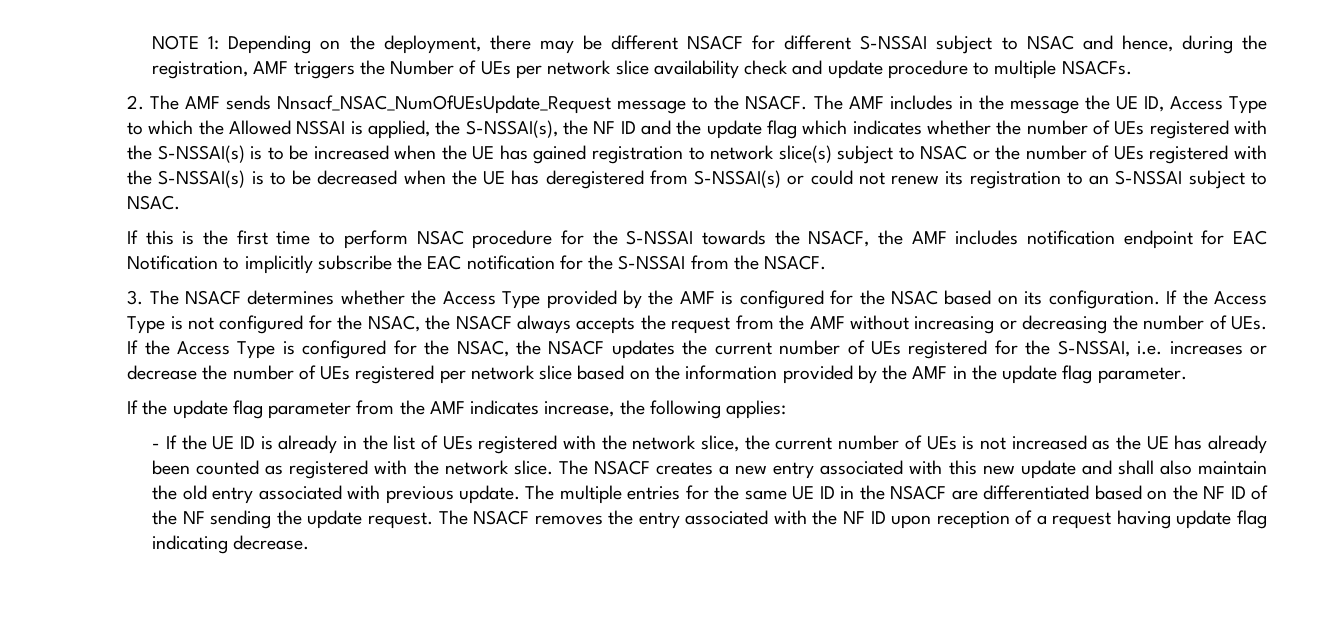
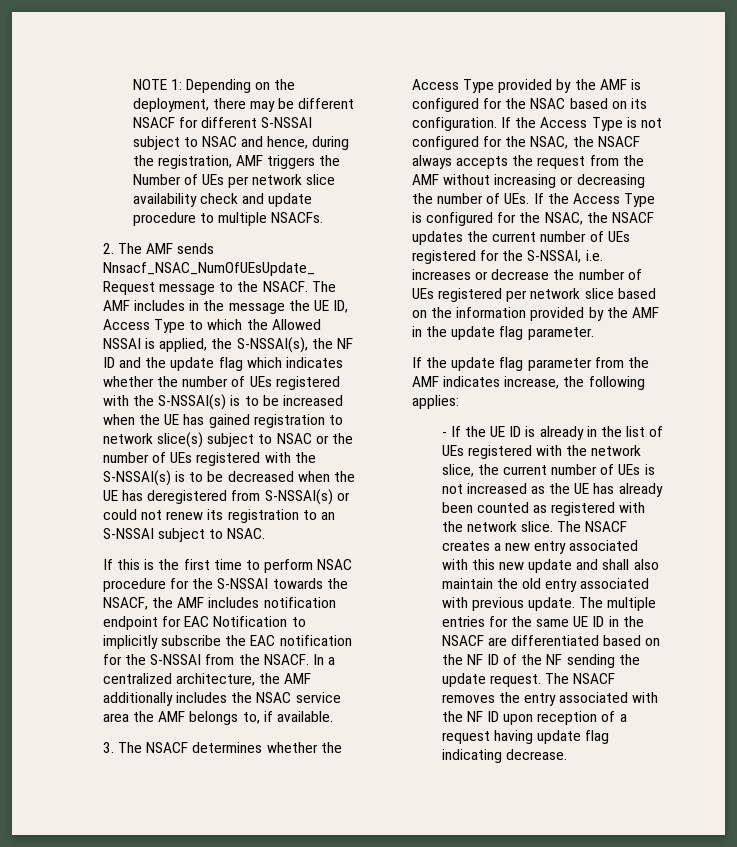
+ In a centralized architecture, the AMF additionally includes the NSAC service area the AMF belongs to, if available.

